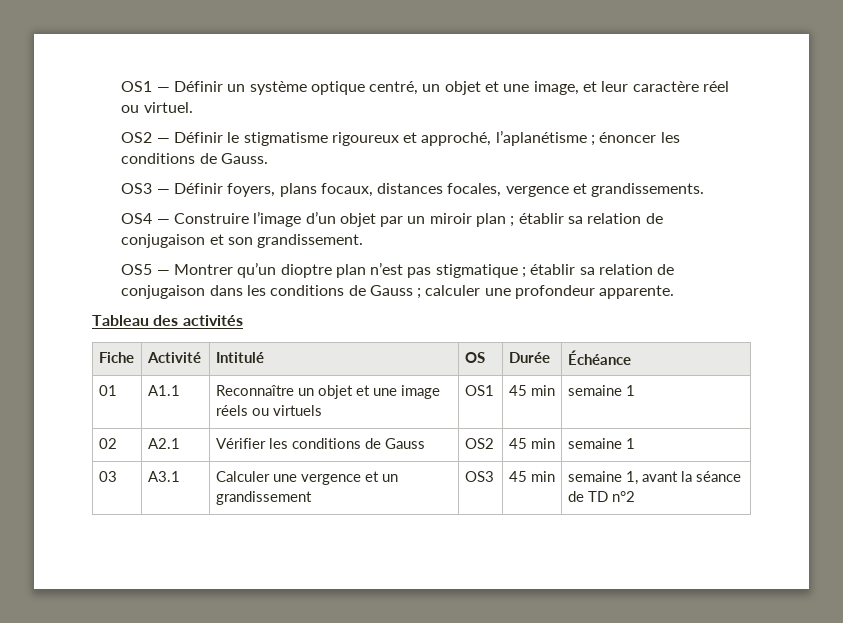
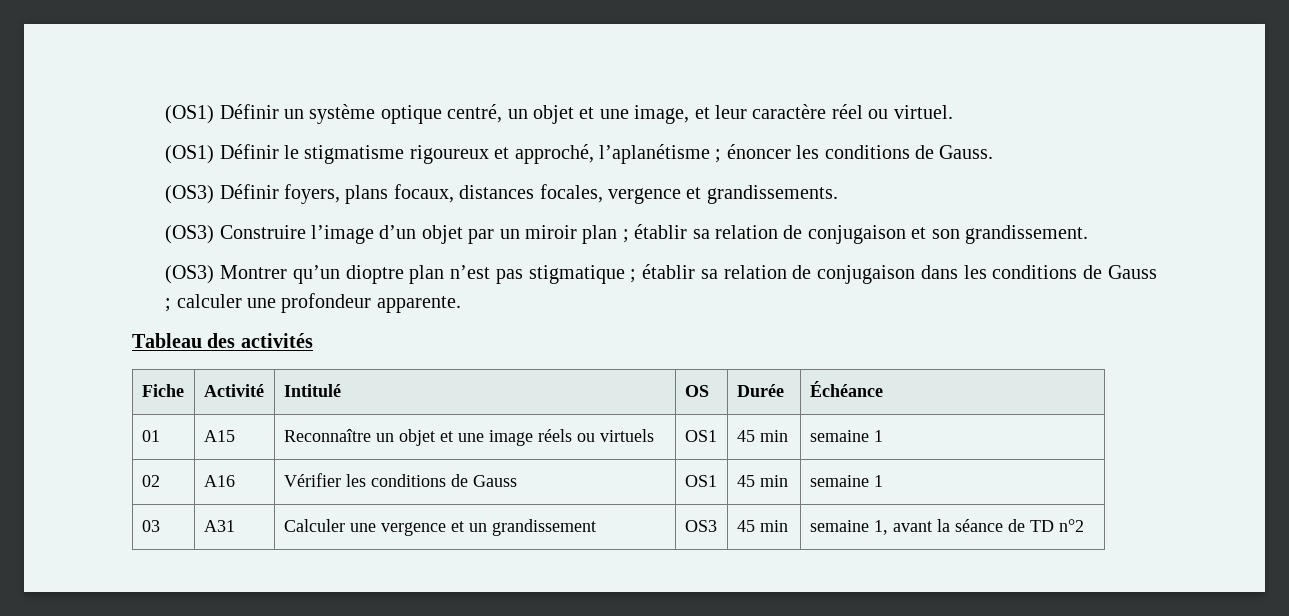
- OS1 — Définir un système optique centré, un objet et une image, et leur caractère réel ou virtuel.
+ (OS1) Définir un système optique centré, un objet et une image, et leur caractère réel ou virtuel.
- OS2 — Définir le stigmatisme rigoureux et approché, l’aplanétisme ; énoncer les conditions de Gauss.
+ (OS1) Définir le stigmatisme rigoureux et approché, l’aplanétisme ; énoncer les conditions de Gauss.
- OS3 — Définir foyers, plans focaux, distances focales, vergence et grandissements.
+ (OS3) Définir foyers, plans focaux, distances focales, vergence et grandissements.
- OS4 — Construire l’image d’un objet par un miroir plan ; établir sa relation de conjugaison et son grandissement.
+ (OS3) Construire l’image d’un objet par un miroir plan ; établir sa relation de conjugaison et son grandissement.
- OS5 — Montrer qu’un dioptre plan n’est pas stigmatique ; établir sa relation de conjugaison dans les conditions de Gauss ; calculer une profondeur apparente.
+ (OS3) Montrer qu’un dioptre plan n’est pas stigmatique ; établir sa relation de conjugaison dans les conditions de Gauss ; calculer une profondeur apparente.
- 01 | A1.1 | Reconnaître un objet et une image réels ou virtuels | OS1 | 45 min | semaine 1
+ 01 | A15 | Reconnaître un objet et une image réels ou virtuels | OS1 | 45 min | semaine 1
- 02 | A2.1 | Vérifier les conditions de Gauss | OS2 | 45 min | semaine 1
+ 02 | A16 | Vérifier les conditions de Gauss | OS1 | 45 min | semaine 1
- 03 | A3.1 | Calculer une vergence et un grandissement | OS3 | 45 min | semaine 1, avant la séance de TD n°2
+ 03 | A31 | Calculer une vergence et un grandissement | OS3 | 45 min | semaine 1, avant la séance de TD n°2

